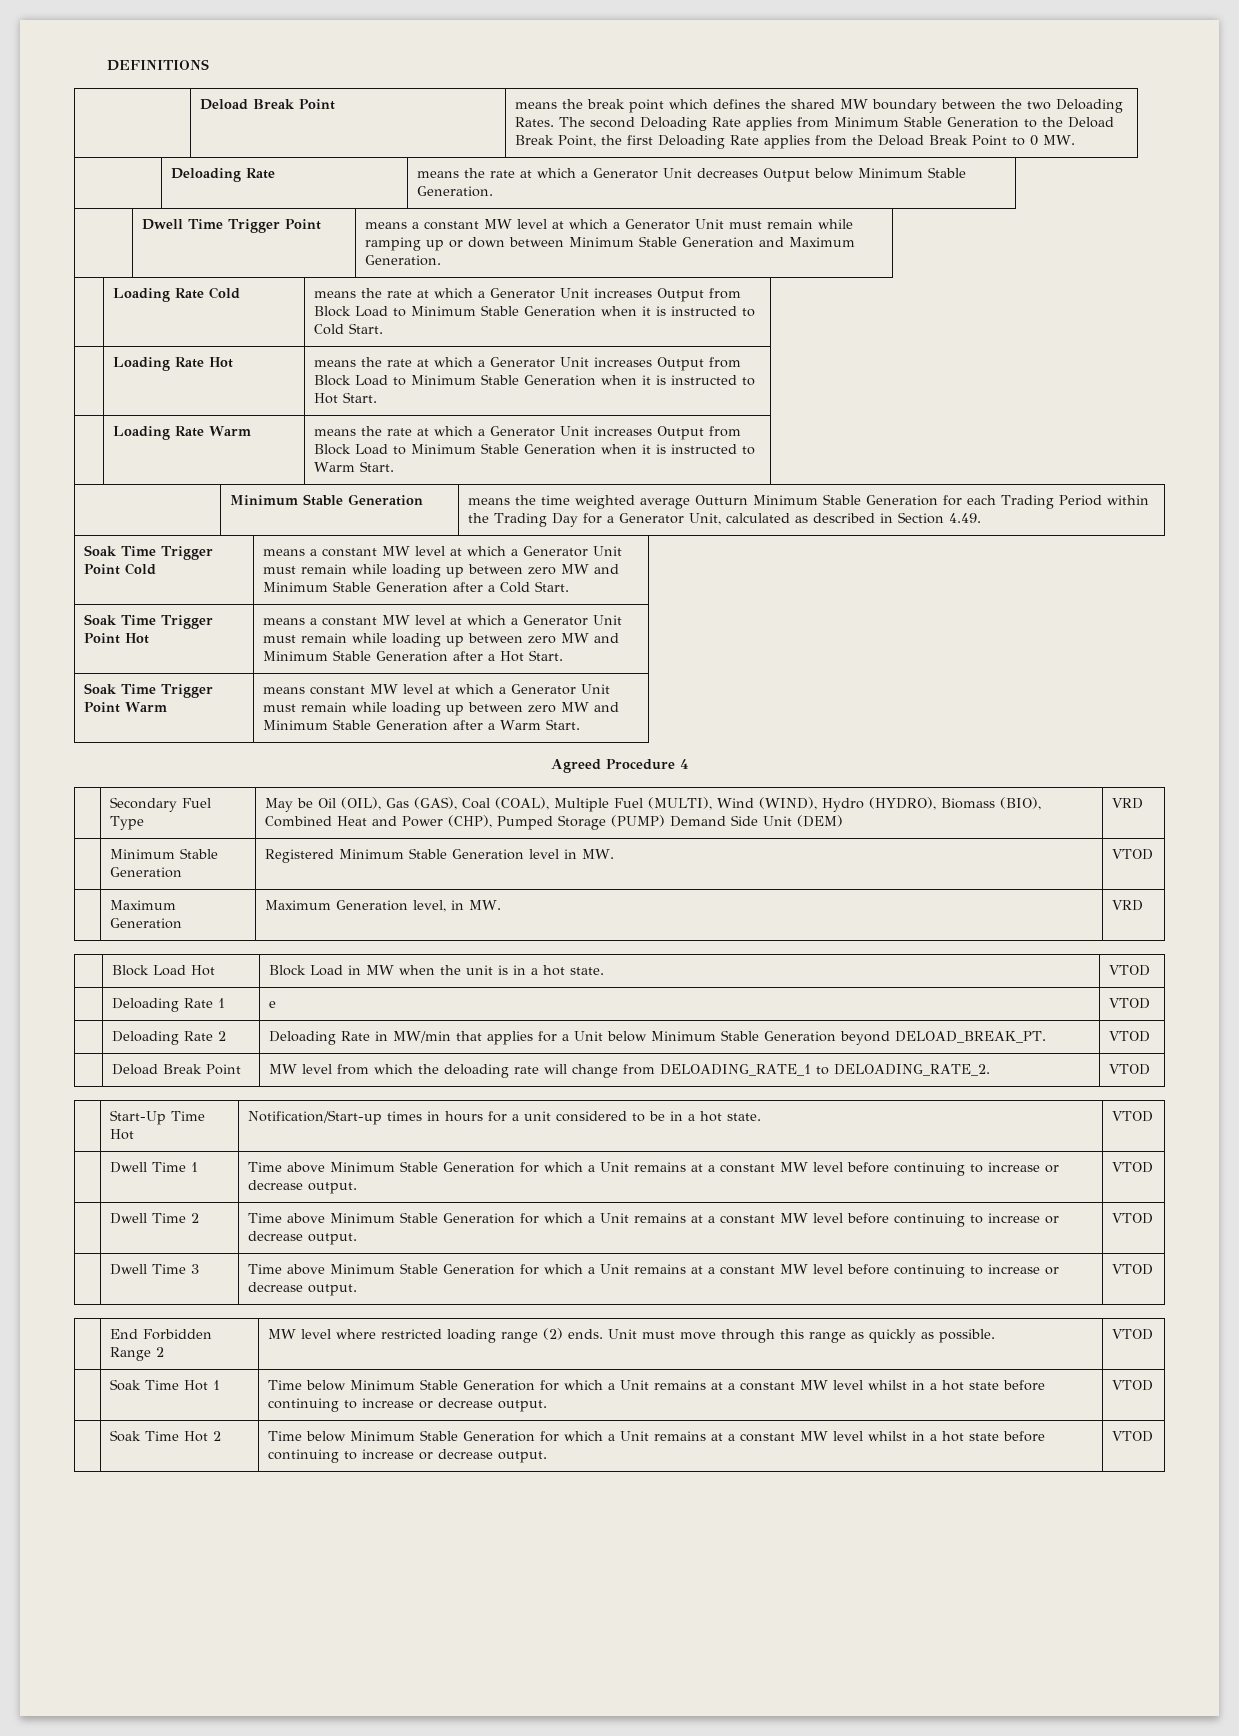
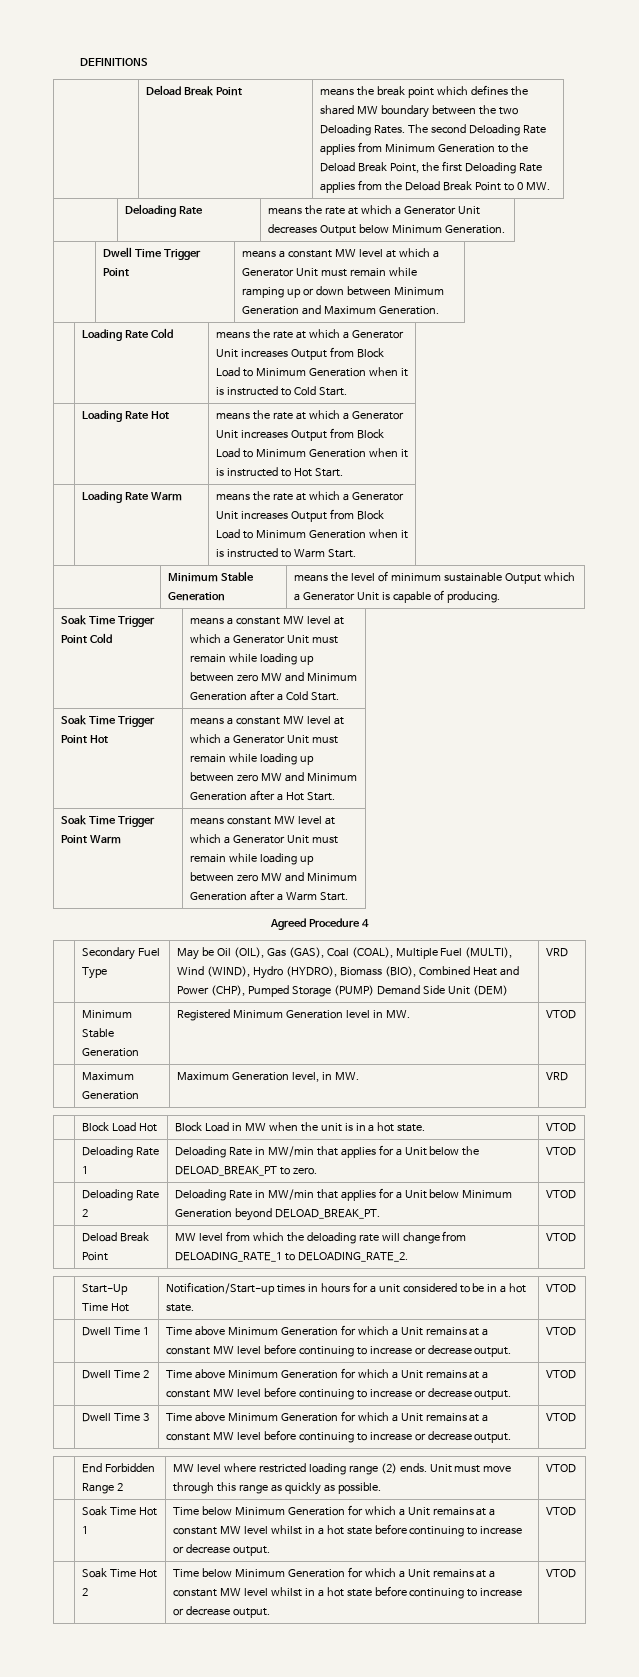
- The second Deloading Rate applies from Minimum Stable Generation to the Deload Break Point, the first Deloading Rate applies from the Deload Break Point to 0 MW.
+ The second Deloading Rate applies from Minimum Generation to the Deload Break Point, the first Deloading Rate applies from the Deload Break Point to 0 MW.
- | Deloading Rate | means the rate at which a Generator Unit decreases Output below Minimum Stable Generation.
+ | Deloading Rate | means the rate at which a Generator Unit decreases Output below Minimum Generation.
- | Dwell Time Trigger Point | means a constant MW level at which a Generator Unit must remain while ramping up or down between Minimum Stable Generation and Maximum Generation.
+ | Dwell Time Trigger Point | means a constant MW level at which a Generator Unit must remain while ramping up or down between Minimum Generation and Maximum Generation.
- | Loading Rate Cold | means the rate at which a Generator Unit increases Output from Block Load to Minimum Stable Generation when it is instructed to Cold Start.
+ | Loading Rate Cold | means the rate at which a Generator Unit increases Output from Block Load to Minimum Generation when it is instructed to Cold Start.
- | Loading Rate Hot | means the rate at which a Generator Unit increases Output from Block Load to Minimum Stable Generation when it is instructed to Hot Start.
+ | Loading Rate Hot | means the rate at which a Generator Unit increases Output from Block Load to Minimum Generation when it is instructed to Hot Start.
- | Loading Rate Warm | means the rate at which a Generator Unit increases Output from Block Load to Minimum Stable Generation when it is instructed to Warm Start.
+ | Loading Rate Warm | means the rate at which a Generator Unit increases Output from Block Load to Minimum Generation when it is instructed to Warm Start.
- | Minimum Stable Generation | means the time weighted average Outturn Minimum Stable Generation for each Trading Period within the Trading Day for a Generator Unit, calculated as described in Section 4.49.
+ | Minimum Stable Generation | means the level of minimum sustainable Output which a Generator Unit is capable of producing.
- Soak Time Trigger Point Cold | means a constant MW level at which a Generator Unit must remain while loading up between zero MW and Minimum Stable Generation after a Cold Start.
+ Soak Time Trigger Point Cold | means a constant MW level at which a Generator Unit must remain while loading up between zero MW and Minimum Generation after a Cold Start.
- Soak Time Trigger Point Hot | means a constant MW level at which a Generator Unit must remain while loading up between zero MW and Minimum Stable Generation after a Hot Start.
+ Soak Time Trigger Point Hot | means a constant MW level at which a Generator Unit must remain while loading up between zero MW and Minimum Generation after a Hot Start.
- Soak Time Trigger Point Warm | means constant MW level at which a Generator Unit must remain while loading up between zero MW and Minimum Stable Generation after a Warm Start.
+ Soak Time Trigger Point Warm | means constant MW level at which a Generator Unit must remain while loading up between zero MW and Minimum Generation after a Warm Start.
- | Minimum Stable Generation | Registered Minimum Stable Generation level in MW. | VTOD
+ | Minimum Stable Generation | Registered Minimum Generation level in MW. | VTOD
- | Deloading Rate 1 | e | VTOD
+ | Deloading Rate 1 | Deloading Rate in MW/min that applies for a Unit below the DELOAD_BREAK_PT to zero. | VTOD
- | Deloading Rate 2 | Deloading Rate in MW/min that applies for a Unit below Minimum Stable Generation beyond DELOAD_BREAK_PT. | VTOD
+ | Deloading Rate 2 | Deloading Rate in MW/min that applies for a Unit below Minimum Generation beyond DELOAD_BREAK_PT. | VTOD
- | Dwell Time 1 | Time above Minimum Stable Generation for which a Unit remains at a constant MW level before continuing to increase or decrease output. | VTOD
+ | Dwell Time 1 | Time above Minimum Generation for which a Unit remains at a constant MW level before continuing to increase or decrease output. | VTOD
- | Dwell Time 2 | Time above Minimum Stable Generation for which a Unit remains at a constant MW level before continuing to increase or decrease output. | VTOD
+ | Dwell Time 2 | Time above Minimum Generation for which a Unit remains at a constant MW level before continuing to increase or decrease output. | VTOD
- | Dwell Time 3 | Time above Minimum Stable Generation for which a Unit remains at a constant MW level before continuing to increase or decrease output. | VTOD
+ | Dwell Time 3 | Time above Minimum Generation for which a Unit remains at a constant MW level before continuing to increase or decrease output. | VTOD
- | Soak Time Hot 1 | Time below Minimum Stable Generation for which a Unit remains at a constant MW level whilst in a hot state before continuing to increase or decrease output. | VTOD
+ | Soak Time Hot 1 | Time below Minimum Generation for which a Unit remains at a constant MW level whilst in a hot state before continuing to increase or decrease output. | VTOD
- | Soak Time Hot 2 | Time below Minimum Stable Generation for which a Unit remains at a constant MW level whilst in a hot state before continuing to increase or decrease output. | VTOD
+ | Soak Time Hot 2 | Time below Minimum Generation for which a Unit remains at a constant MW level whilst in a hot state before continuing to increase or decrease output. | VTOD

